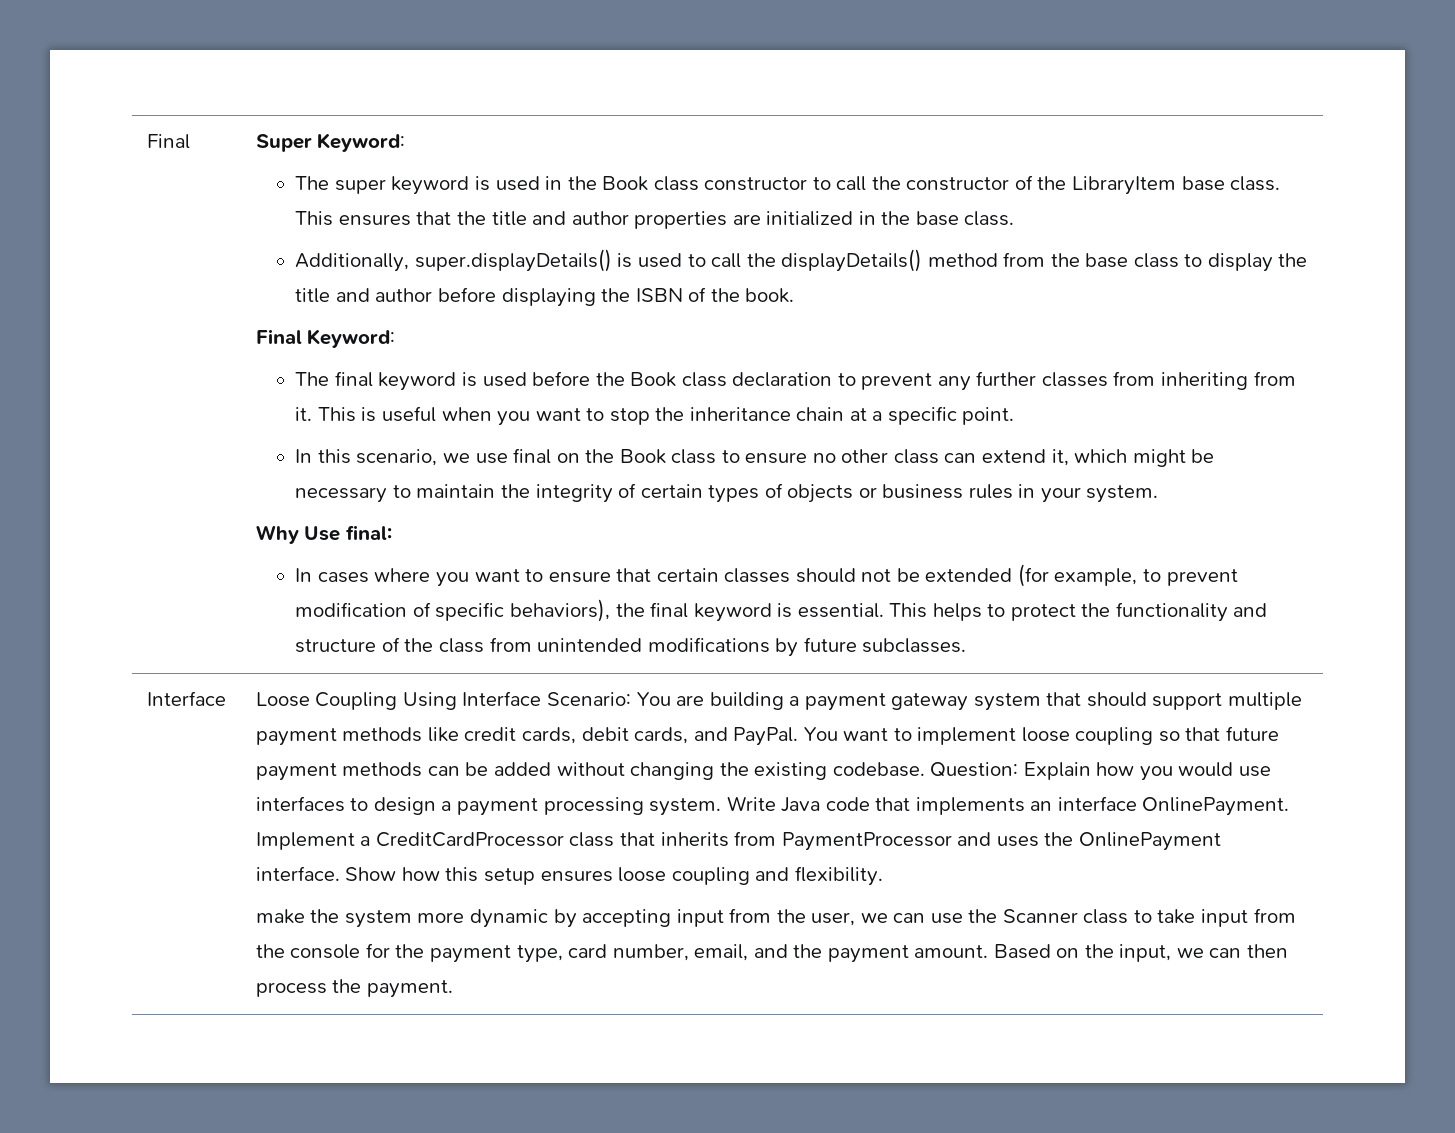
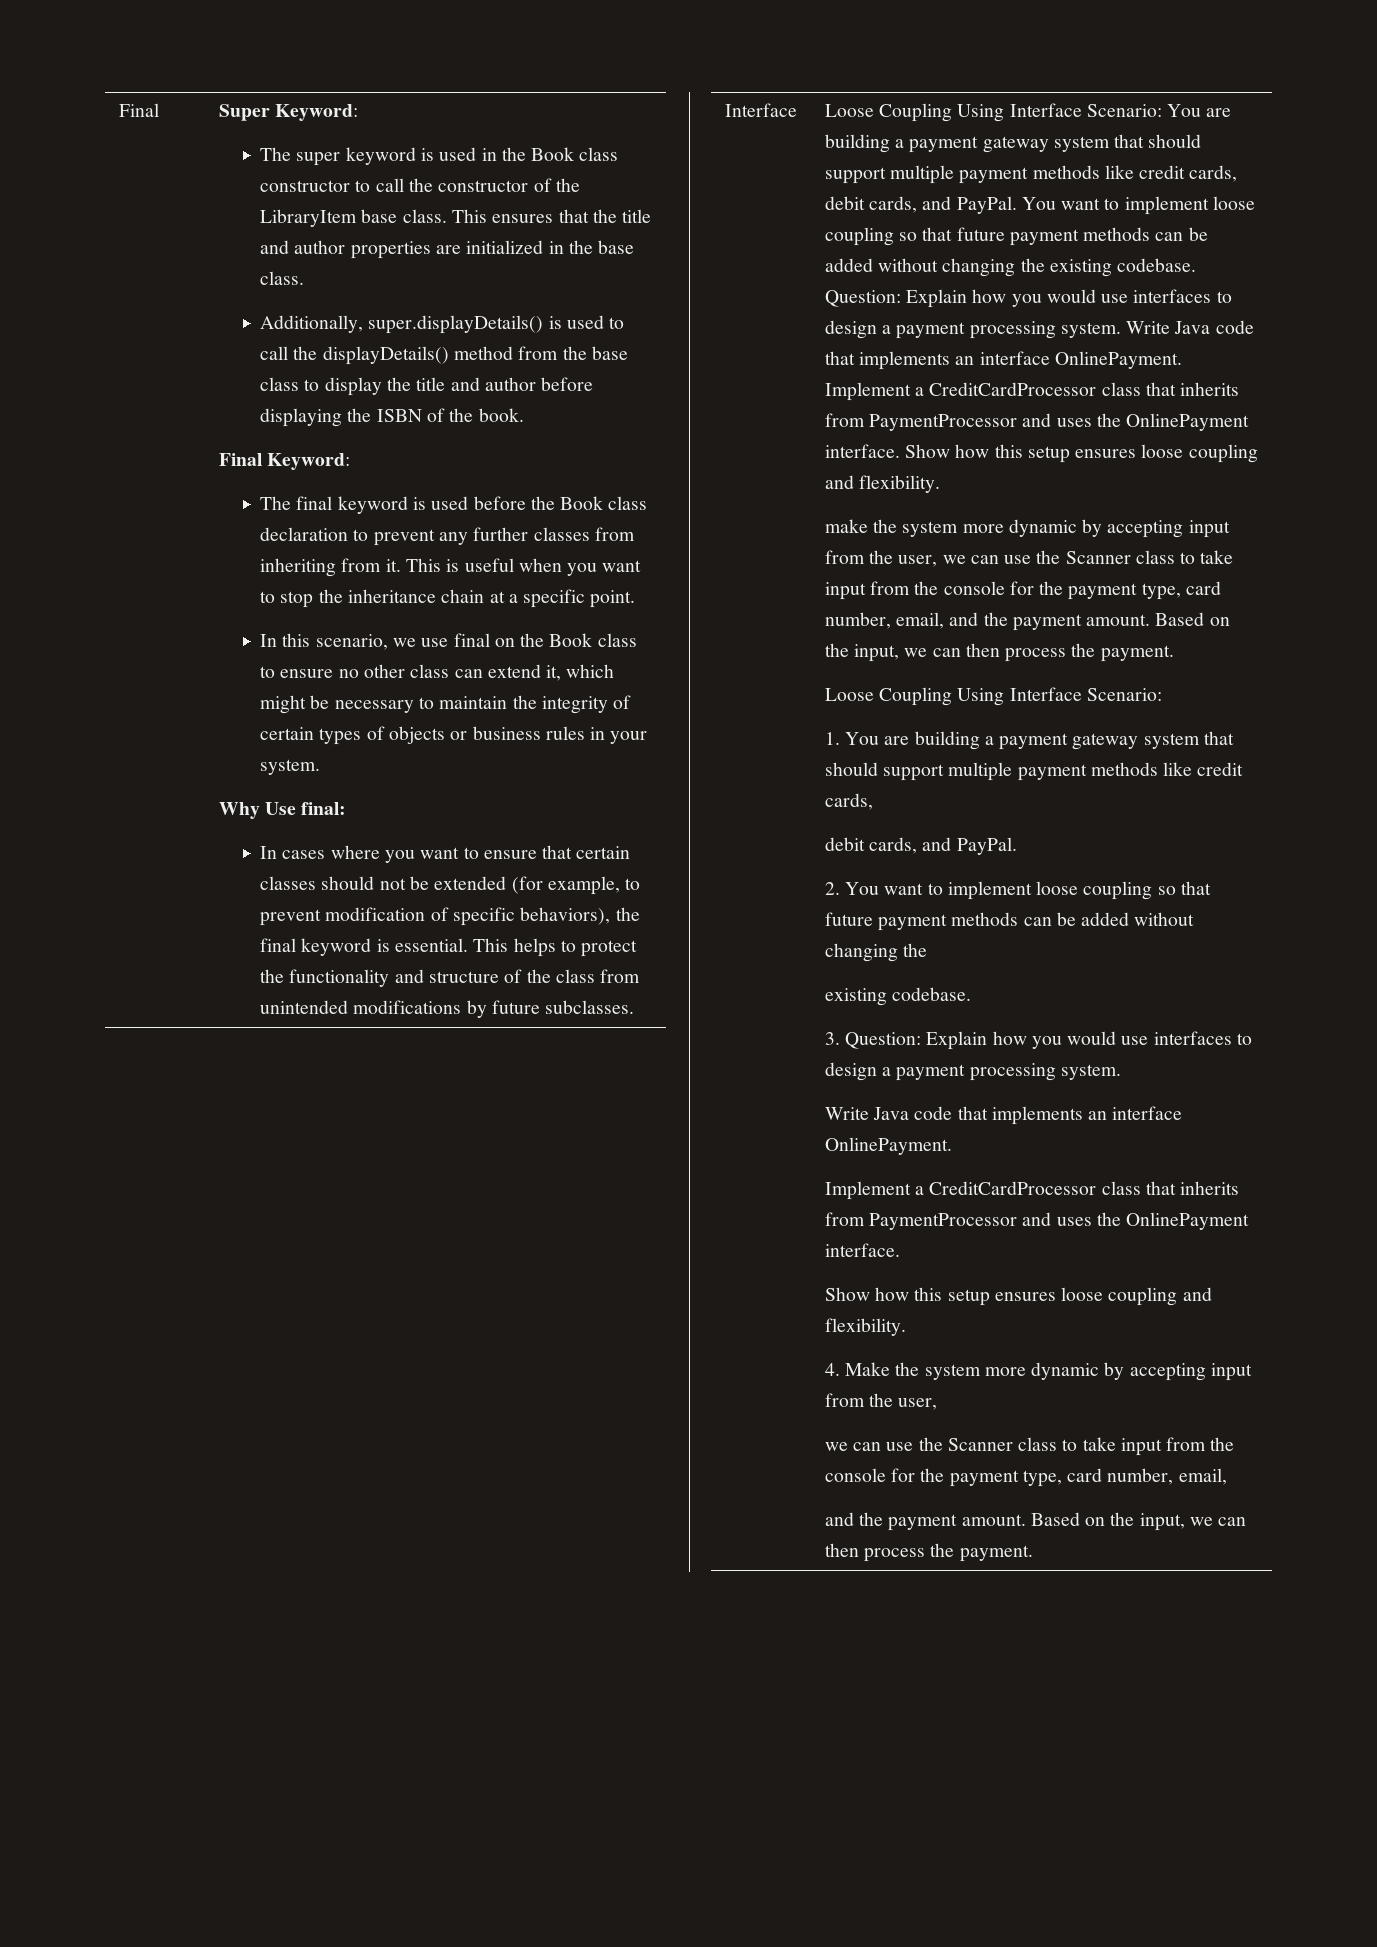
  make the system more dynamic by accepting input from the user, we can use the Scanner class to take input from the console for the payment type, card number, email, and the payment amount. Based on the input, we can then process the payment.
+ Loose Coupling Using Interface Scenario:
+ 1. You are building a payment gateway system that should support multiple payment methods like credit cards,
+ debit cards, and PayPal.
+ 2. You want to implement loose coupling so that future payment methods can be added without changing the
+ existing codebase.
+ 3. Question: Explain how you would use interfaces to design a payment processing system.
+ Write Java code that implements an interface OnlinePayment.
+ Implement a CreditCardProcessor class that inherits from PaymentProcessor and uses the OnlinePayment interface.
+ Show how this setup ensures loose coupling and flexibility.
+ 4. Make the system more dynamic by accepting input from the user,
+ we can use the Scanner class to take input from the console for the payment type, card number, email,
+ and the payment amount. Based on the input, we can then process the payment.

